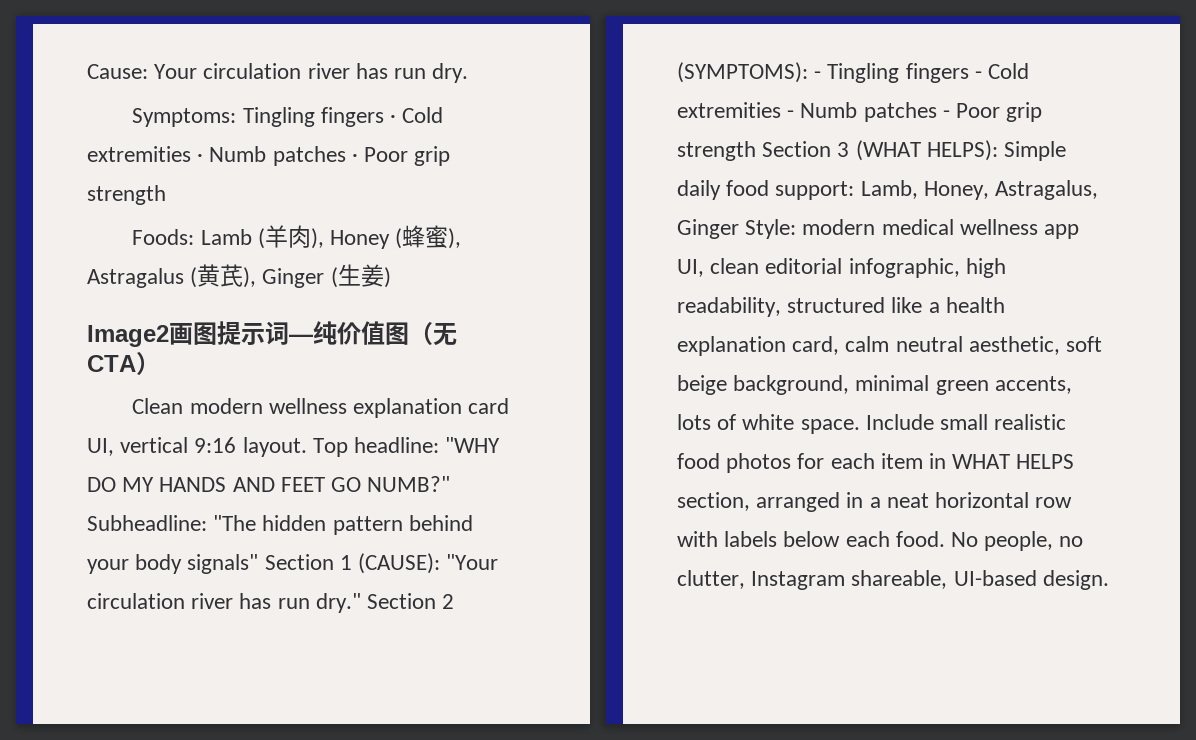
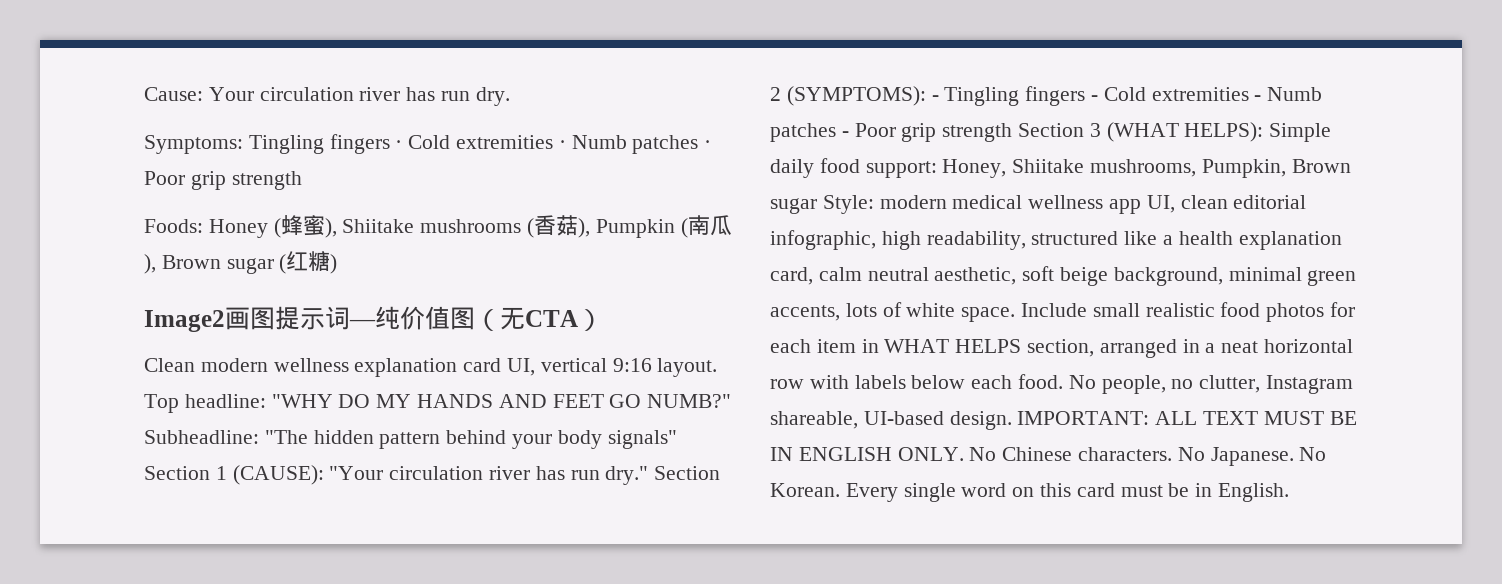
- Foods: Lamb (羊肉), Honey (蜂蜜), Astragalus (黄芪), Ginger (生姜)
+ Foods: Honey (蜂蜜), Shiitake mushrooms (香菇), Pumpkin (南瓜), Brown sugar (红糖)
- Section 2 (SYMPTOMS): - Tingling fingers - Cold extremities - Numb patches - Poor grip strength Section 3 (WHAT HELPS): Simple daily food support: Lamb, Honey, Astragalus, Ginger Style: modern medical wellness app UI, clean editorial infographic, high readability, structured like a health explanation card, calm neutral aesthetic, soft beige background, minimal green accents, lots of white space.
+ Section 2 (SYMPTOMS): - Tingling fingers - Cold extremities - Numb patches - Poor grip strength Section 3 (WHAT HELPS): Simple daily food support: Honey, Shiitake mushrooms, Pumpkin, Brown sugar Style: modern medical wellness app UI, clean editorial infographic, high readability, structured like a health explanation card, calm neutral aesthetic, soft beige background, minimal green accents, lots of white space.
+ IMPORTANT: ALL TEXT MUST BE IN ENGLISH ONLY. No Chinese characters. No Japanese. No Korean. Every single word on this card must be in English.

